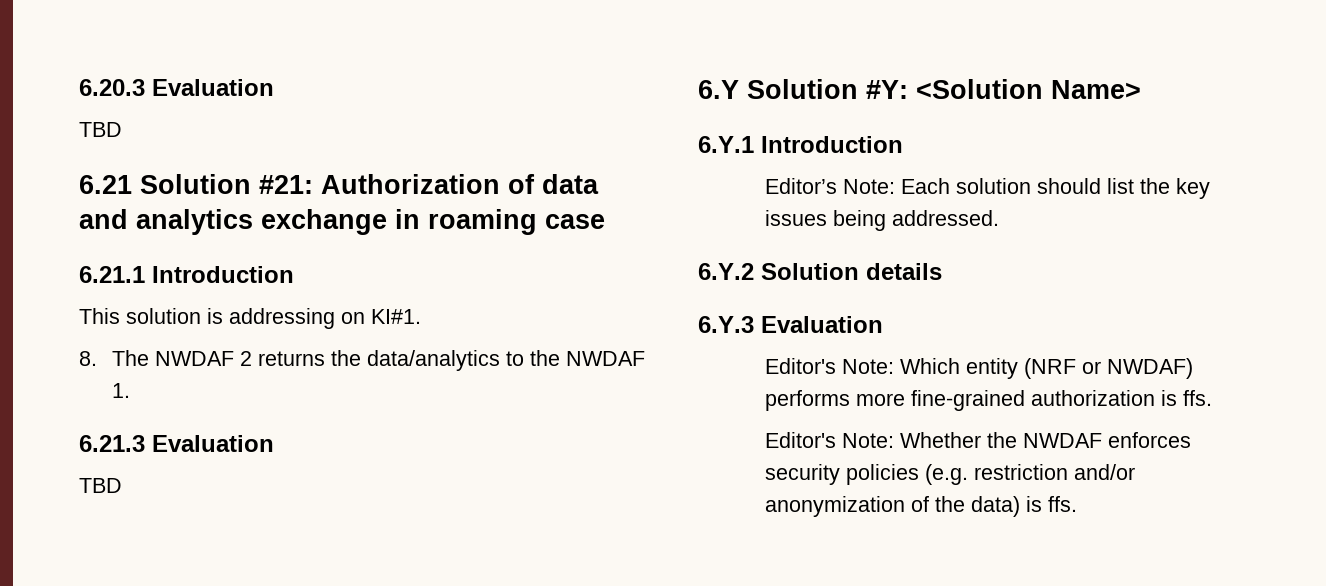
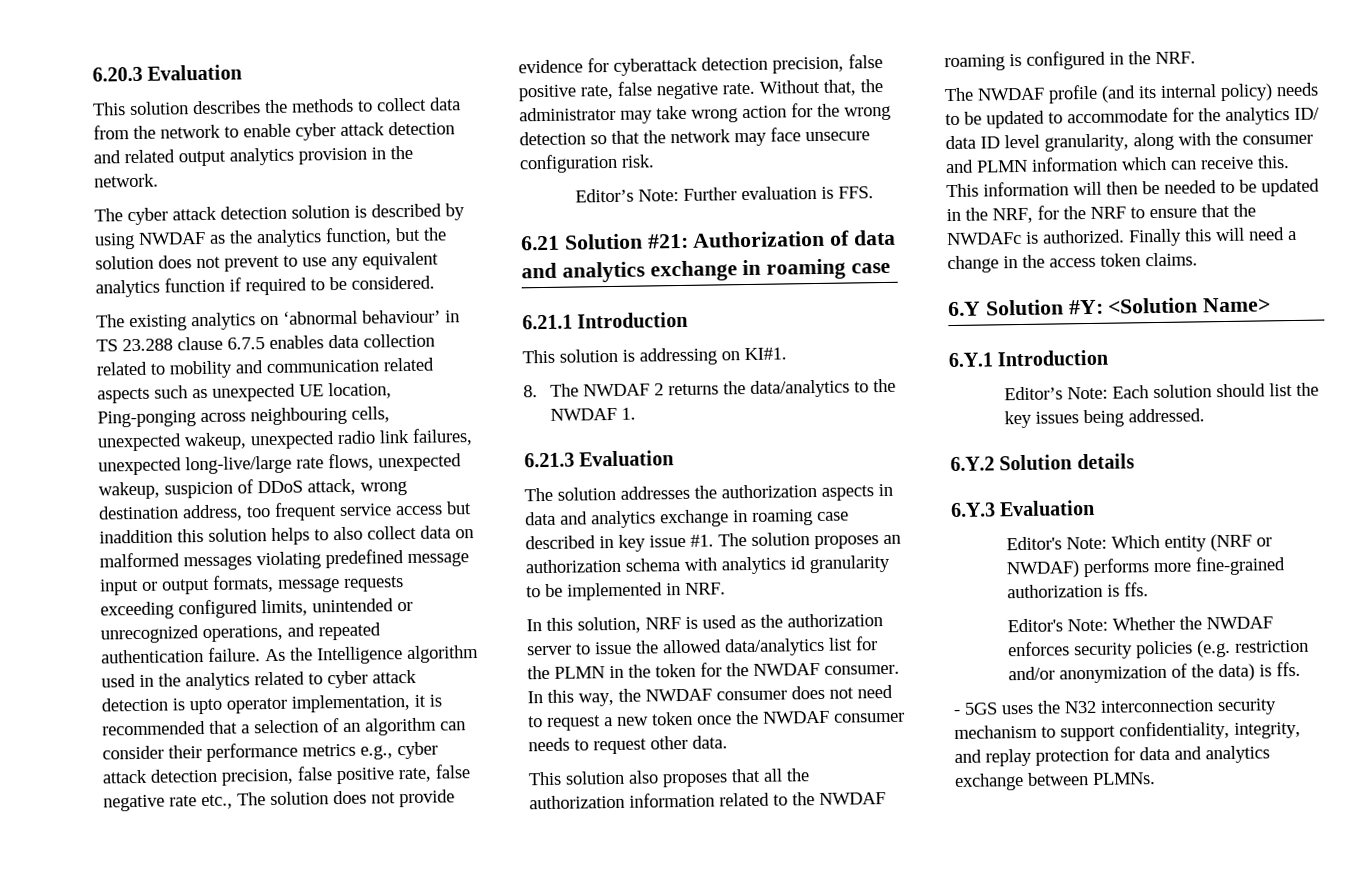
  6.20.3 Evaluation
- TBD
+ This solution describes the methods to collect data from the network to enable cyber attack detection and related output analytics provision in the network.
+ The cyber attack detection solution is described by using NWDAF as the analytics function, but the solution does not prevent to use any equivalent analytics function if required to be considered.
+ The existing analytics on ‘abnormal behaviour’ in TS 23.288 clause 6.7.5 enables data collection related to mobility and communication related aspects such as unexpected UE location, Ping-ponging across neighbouring cells, unexpected wakeup, unexpected radio link failures, unexpected long-live/large rate flows, unexpected wakeup, suspicion of DDoS attack, wrong destination address, too frequent service access but inaddition this solution helps to also collect data on malformed messages violating predefined message input or output formats, message requests exceeding configured limits, unintended or unrecognized operations, and repeated authentication failure. As the Intelligence algorithm used in the analytics related to cyber attack detection is upto operator implementation, it is recommended that a selection of an algorithm can consider their performance metrics e.g., cyber attack detection precision, false positive rate, false negative rate etc., The solution does not provide evidence for cyberattack detection precision, false positive rate, false negative rate. Without that, the administrator may take wrong action for the wrong detection so that the network may face unsecure configuration risk.
+ Editor’s Note: Further evaluation is FFS.
  6.21.3 Evaluation
- TBD
+ The solution addresses the authorization aspects in data and analytics exchange in roaming case described in key issue #1. The solution proposes an authorization schema with analytics id granularity to be implemented in NRF.
+ In this solution, NRF is used as the authorization server to issue the allowed data/analytics list for the PLMN in the token for the NWDAF consumer. In this way, the NWDAF consumer does not need to request a new token once the NWDAF consumer needs to request other data.
+ This solution also proposes that all the authorization information related to the NWDAF roaming is configured in the NRF.
+ The NWDAF profile (and its internal policy) needs to be updated to accommodate for the analytics ID/ data ID level granularity, along with the consumer and PLMN information which can receive this. This information will then be needed to be updated in the NRF, for the NRF to ensure that the NWDAFc is authorized. Finally this will need a change in the access token claims.
+ - 5GS uses the N32 interconnection security mechanism to support confidentiality, integrity, and replay protection for data and analytics exchange between PLMNs.

